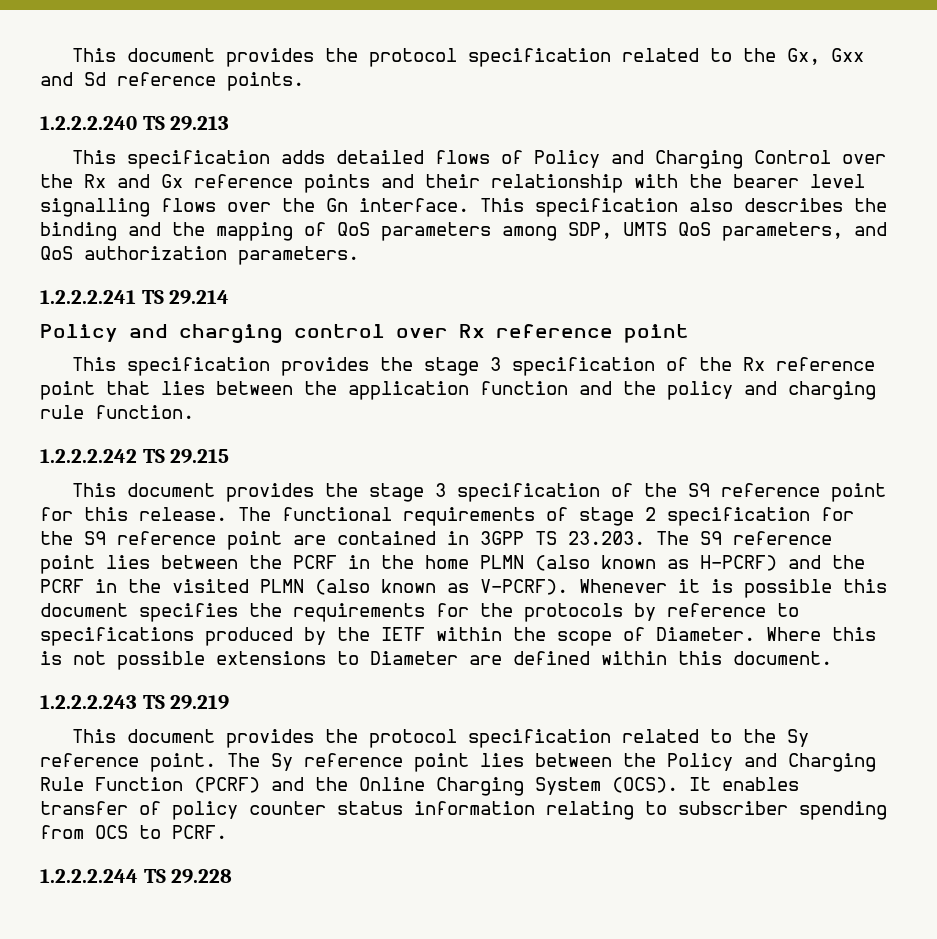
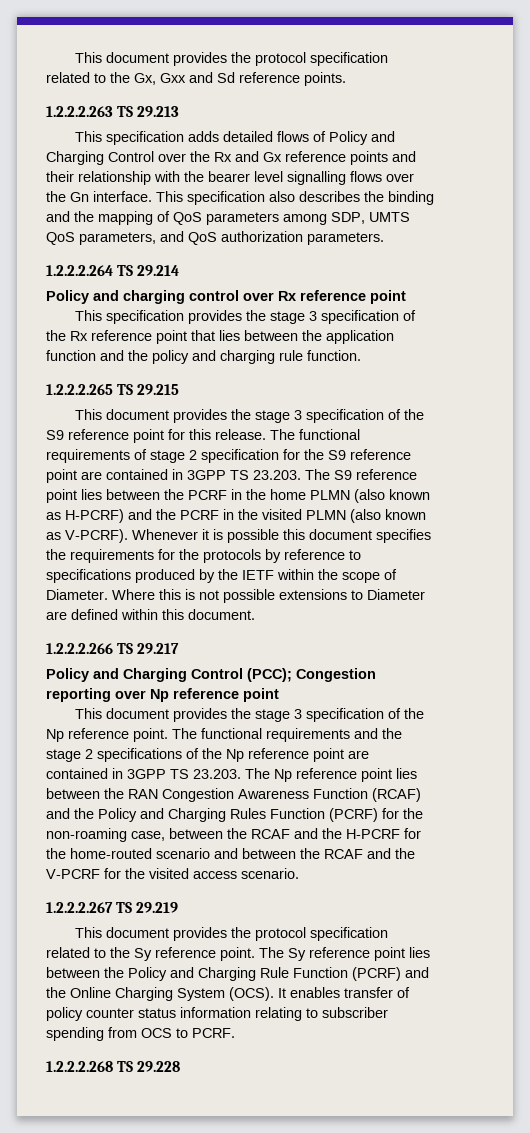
- 1.2.2.2.240 TS 29.213
+ 1.2.2.2.263 TS 29.213
- 1.2.2.2.241 TS 29.214
+ 1.2.2.2.264 TS 29.214
- 1.2.2.2.242 TS 29.215
+ 1.2.2.2.265 TS 29.215
- 1.2.2.2.243 TS 29.219
+ 1.2.2.2.266 TS 29.217
+ Policy and Charging Control (PCC); Congestion reporting over Np reference point
+ This document provides the stage 3 specification of the Np reference point. The functional requirements and the stage 2 specifications of the Np reference point are contained in 3GPP TS 23.203. The Np reference point lies between the RAN Congestion Awareness Function (RCAF) and the Policy and Charging Rules Function (PCRF) for the non-roaming case, between the RCAF and the H-PCRF for the home-routed scenario and between the RCAF and the V-PCRF for the visited access scenario.
+ 1.2.2.2.267 TS 29.219
- 1.2.2.2.244 TS 29.228
+ 1.2.2.2.268 TS 29.228

